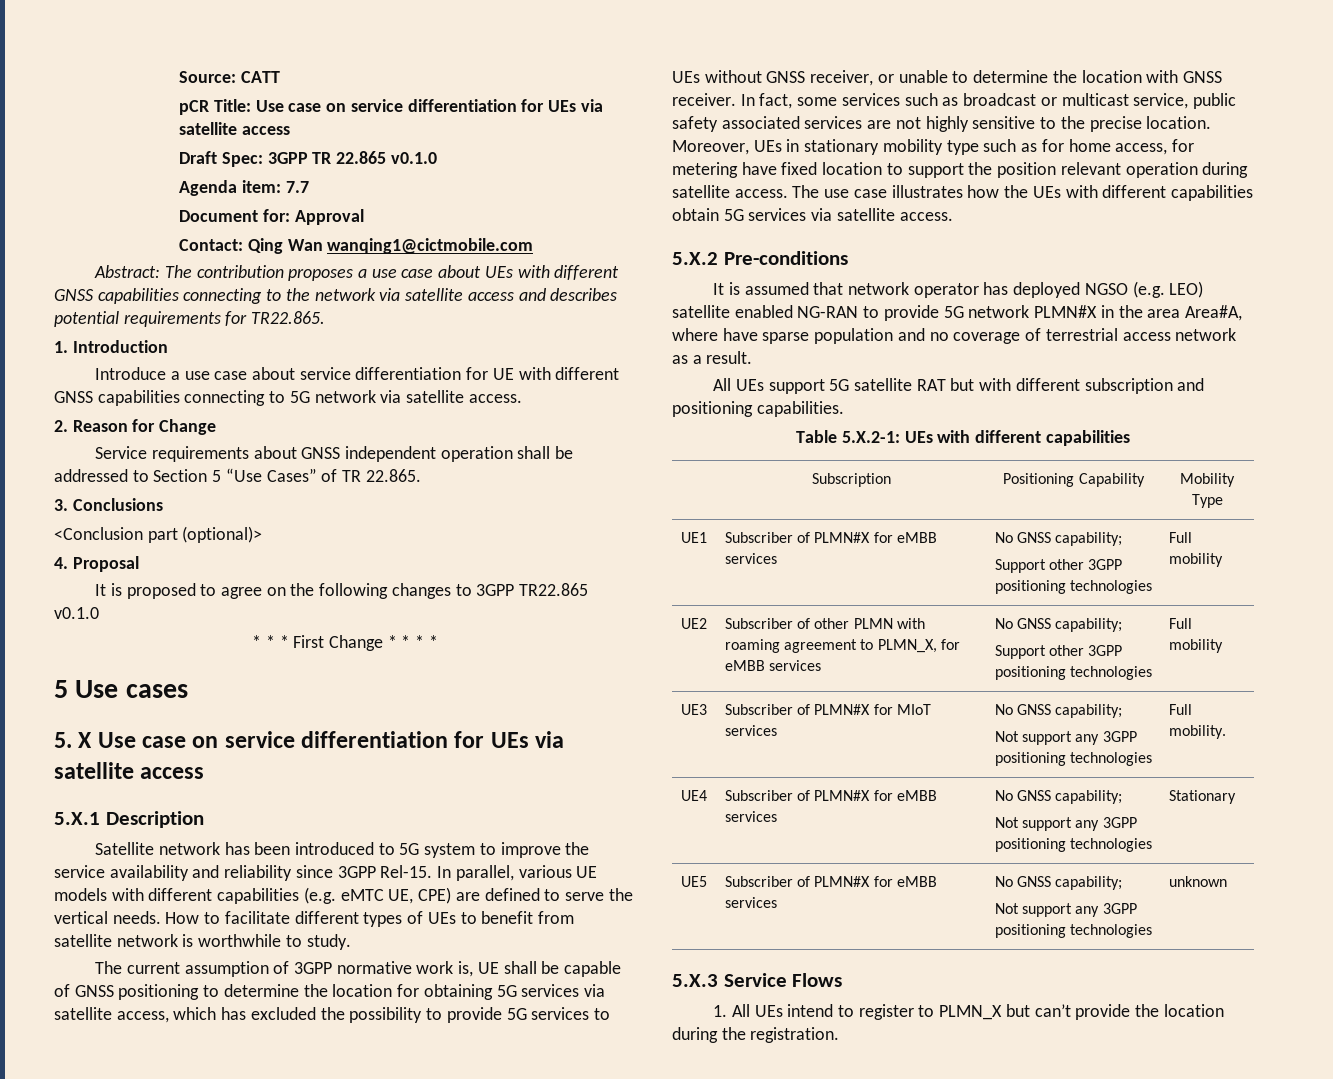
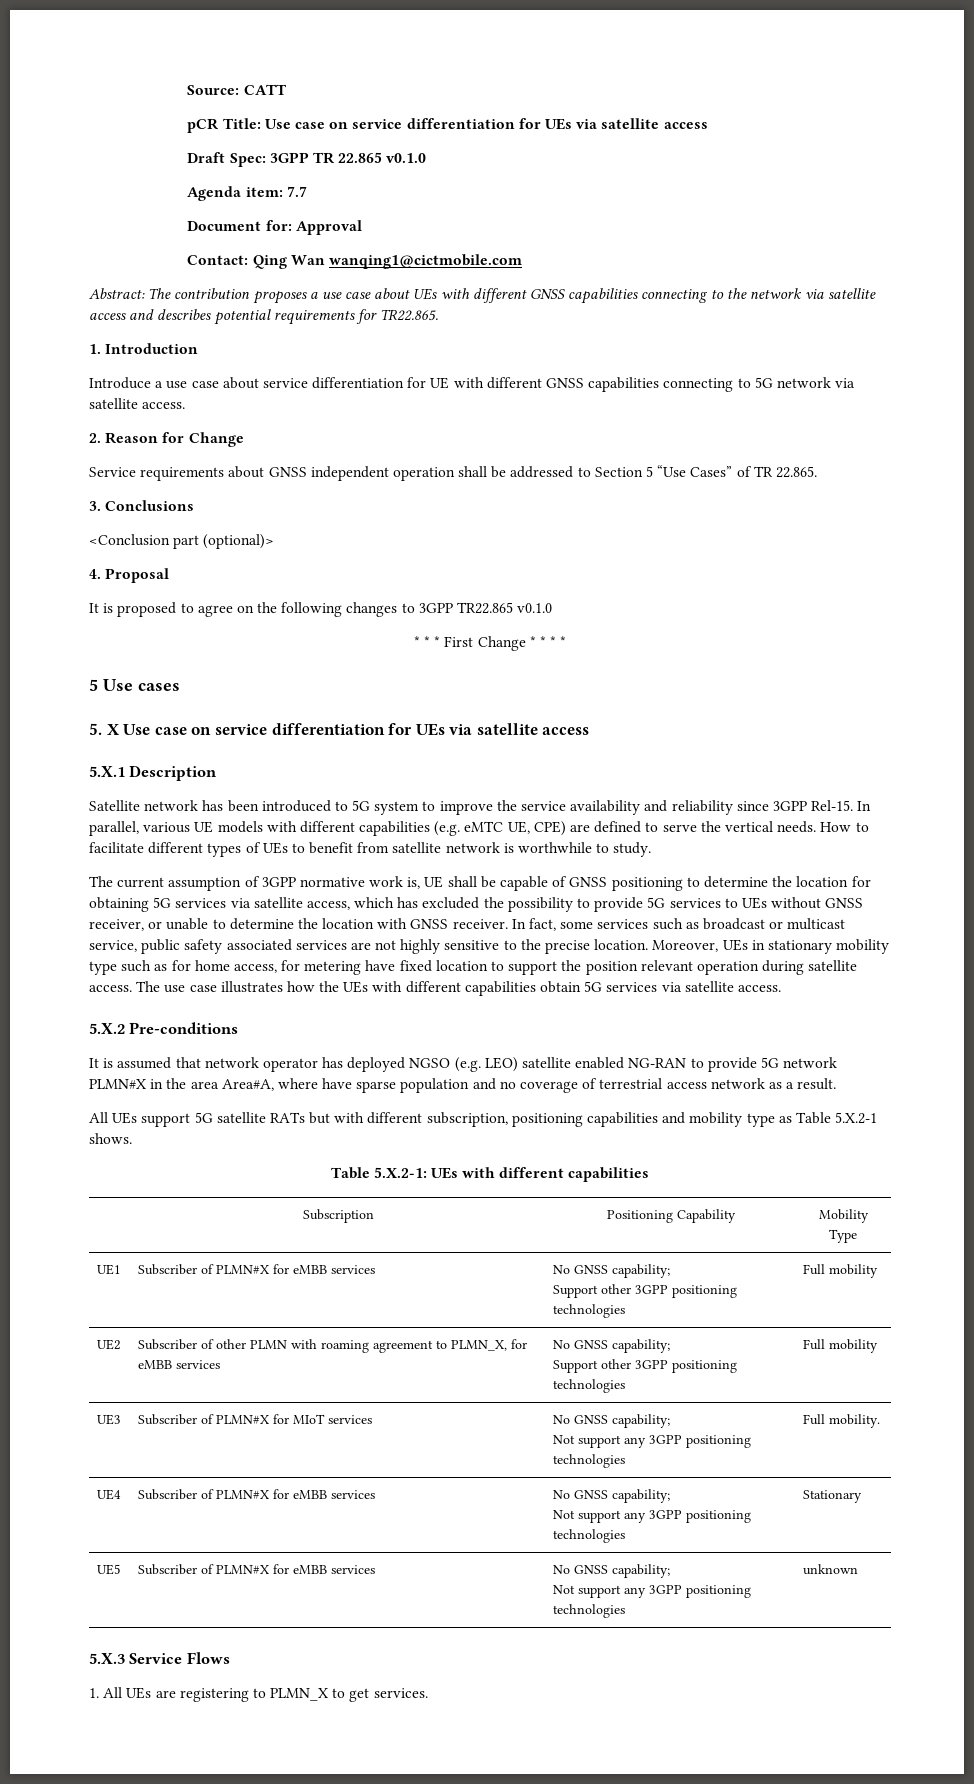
- All UEs support 5G satellite RAT but with different subscription and positioning capabilities.
+ All UEs support 5G satellite RATs but with different subscription, positioning capabilities and mobility type as Table 5.X.2-1 shows.
- 1. All UEs intend to register to PLMN_X but can’t provide the location during the registration.
+ 1. All UEs are registering to PLMN_X to get services.

